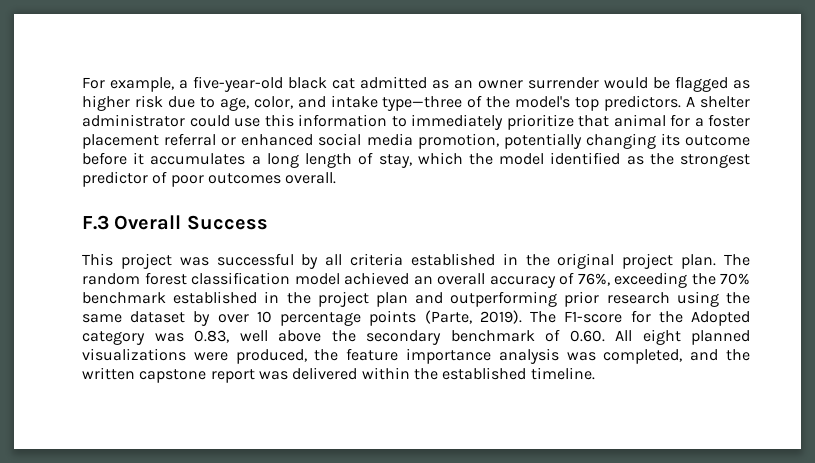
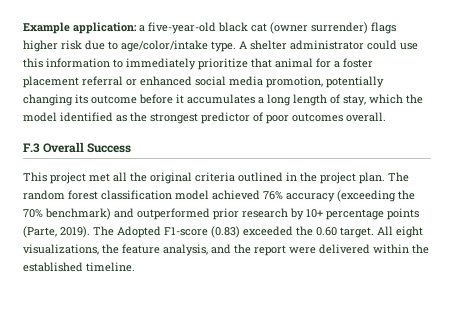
- For example, a five-year-old black cat admitted as an owner surrender would be flagged as higher risk due to age, color, and intake type—three of the model's top predictors.
+ Example application: a five-year-old black cat (owner surrender) flags higher risk due to age/color/intake type.
- This project was successful by all criteria established in the original project plan.
+ This project met all the original criteria outlined in the project plan.
- The random forest classification model achieved an overall accuracy of 76%, exceeding the 70% benchmark established in the project plan and outperforming prior research using the same dataset by over 10 percentage points (Parte, 2019).
+ The random forest classification model achieved 76% accuracy (exceeding the 70% benchmark) and outperformed prior research by 10+ percentage points (Parte, 2019).
- The F1-score for the Adopted category was 0.83, well above the secondary benchmark of 0.60. All eight planned visualizations were produced, the feature importance analysis was completed, and the written capstone report was delivered within the established timeline.
+ The Adopted F1-score (0.83) exceeded the 0.60 target. All eight visualizations, the feature analysis, and the report were delivered within the established timeline.

